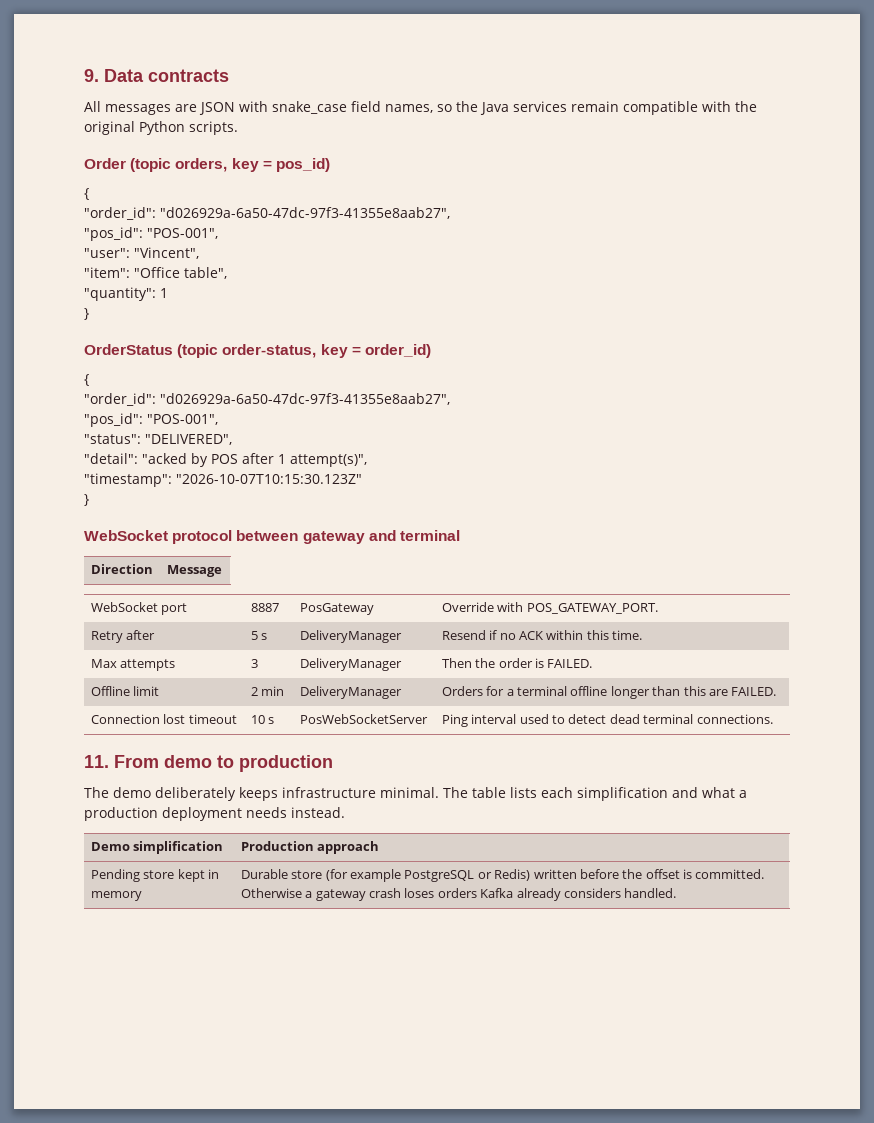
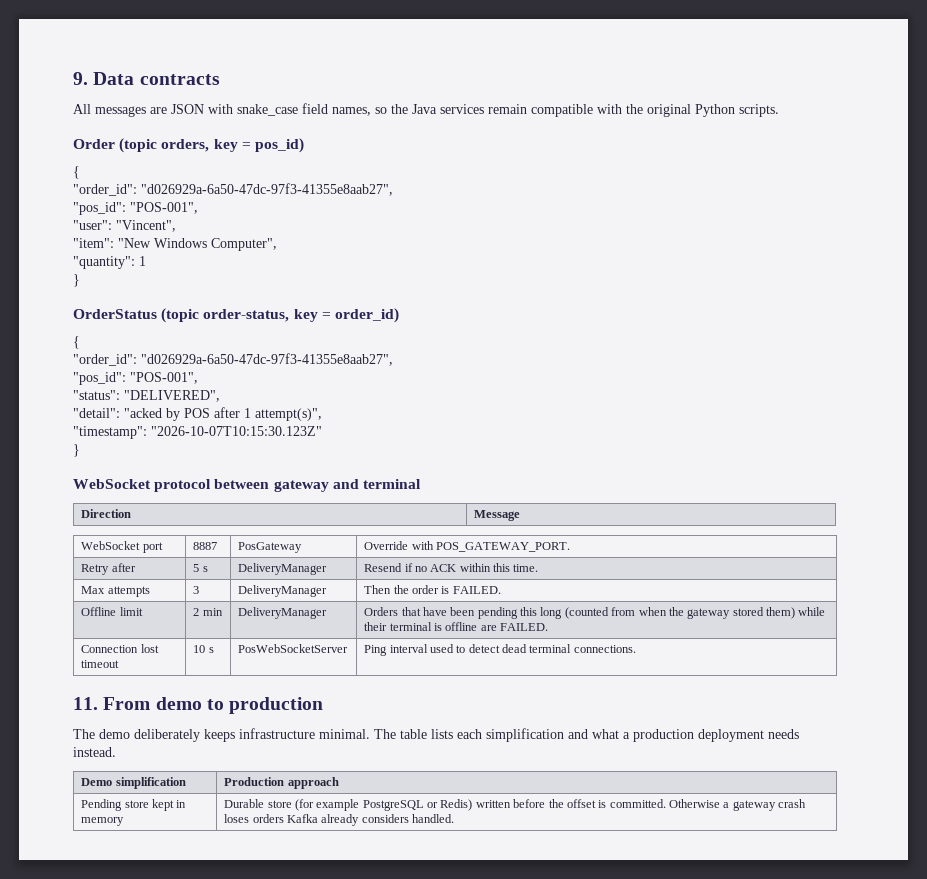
- "item": "Office table",
+ "item": "New Windows Computer",
- Offline limit | 2 min | DeliveryManager | Orders for a terminal offline longer than this are FAILED.
+ Offline limit | 2 min | DeliveryManager | Orders that have been pending this long (counted from when the gateway stored them) while their terminal is offline are FAILED.

